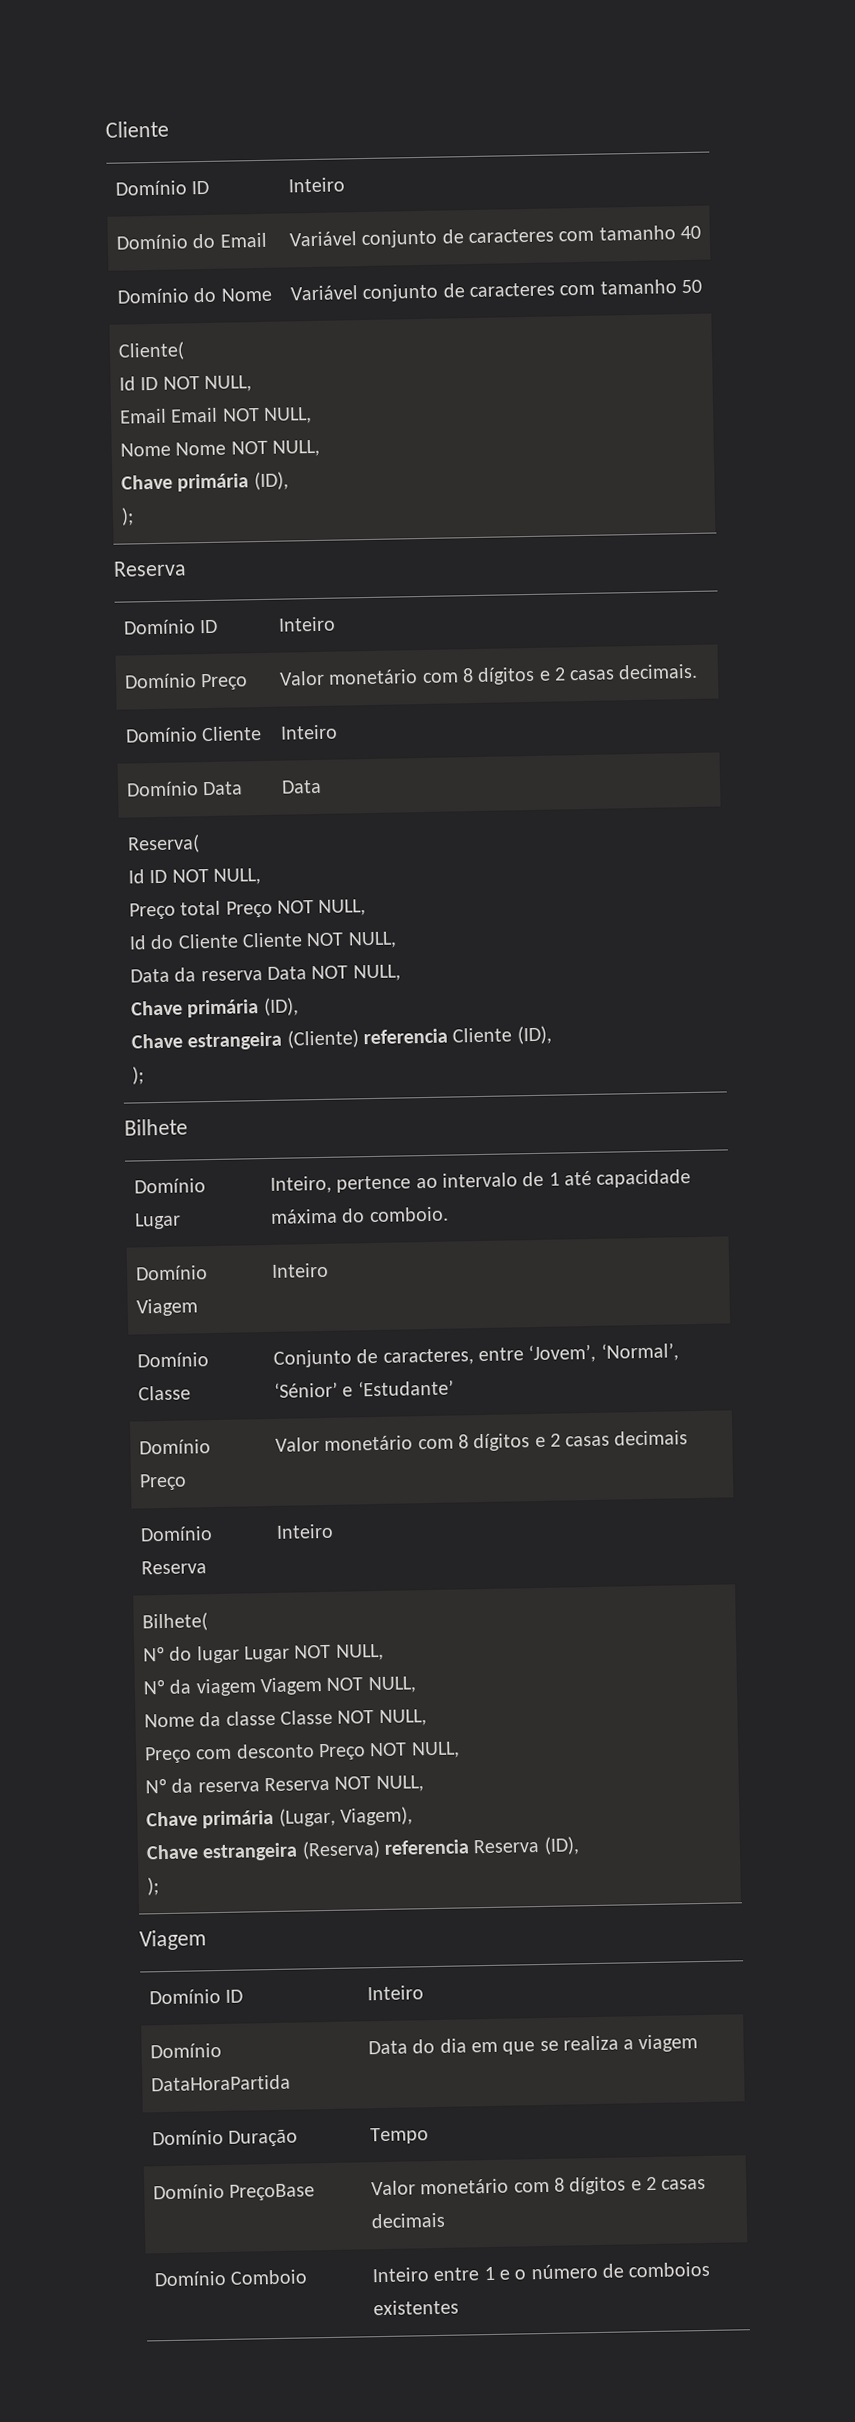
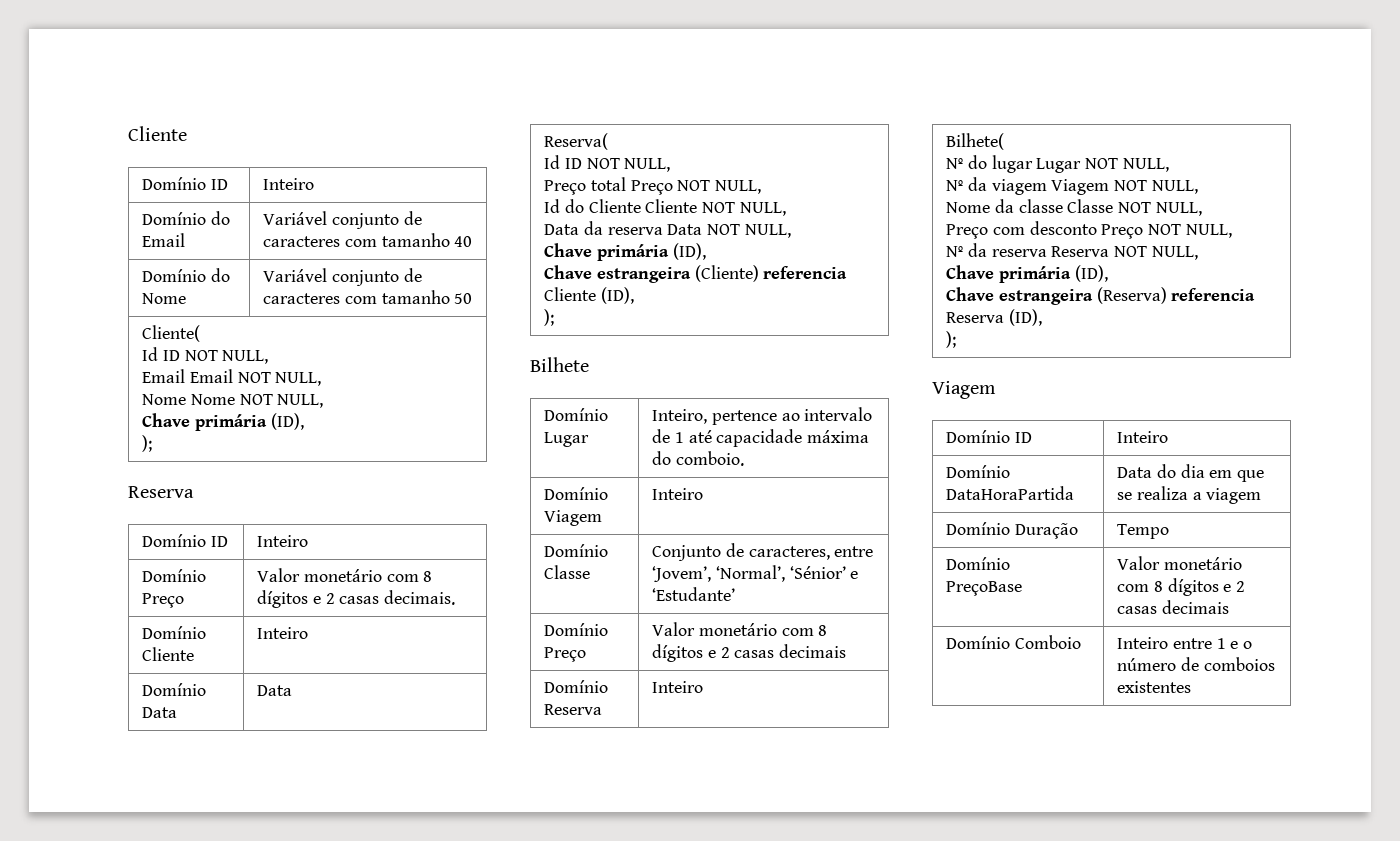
  Nº da reserva Reserva NOT NULL,
- Chave primária (Lugar, Viagem),
+ Chave primária (ID),

